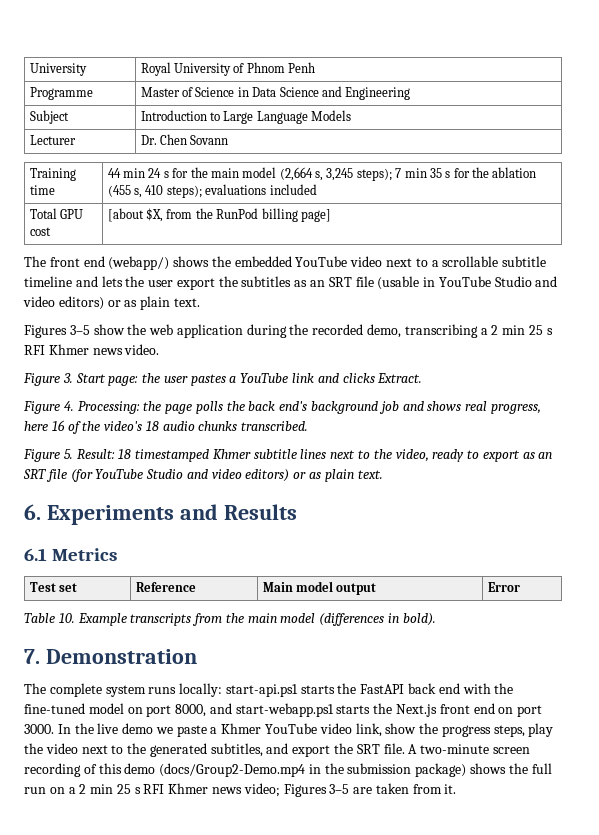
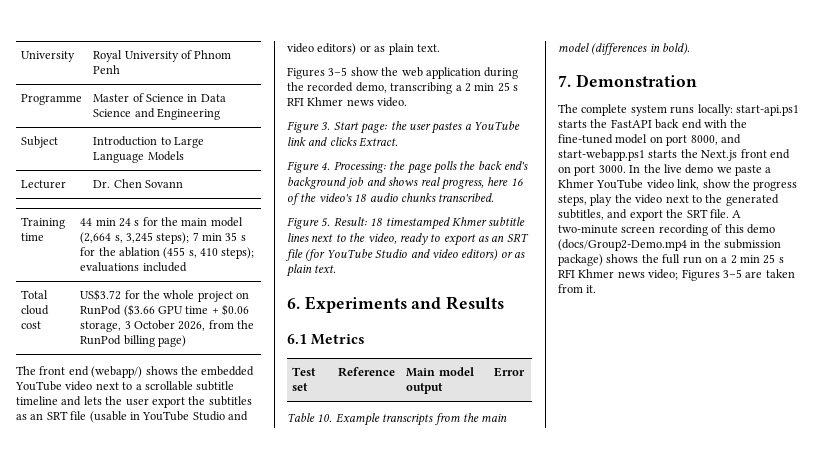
- Total GPU cost | [about $X, from the RunPod billing page]
+ Total cloud cost | US$3.72 for the whole project on RunPod ($3.66 GPU time + $0.06 storage, 3 October 2026, from the RunPod billing page)

